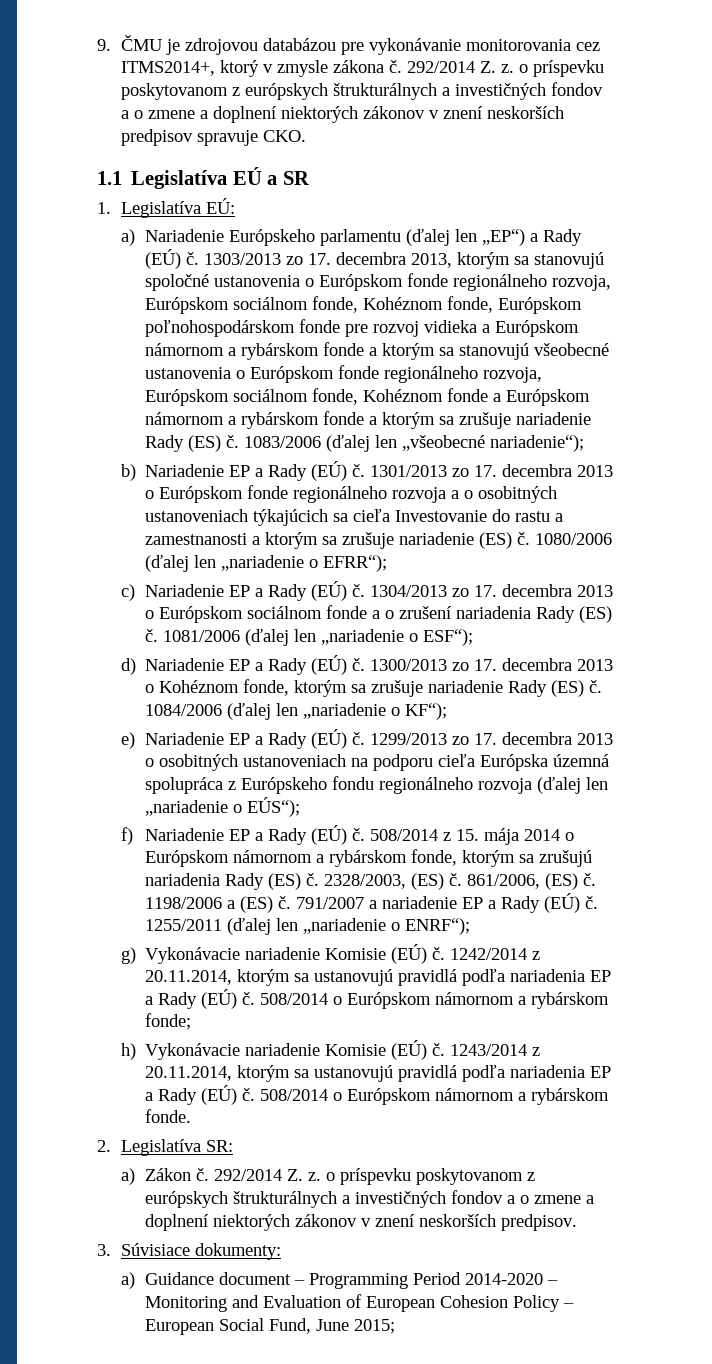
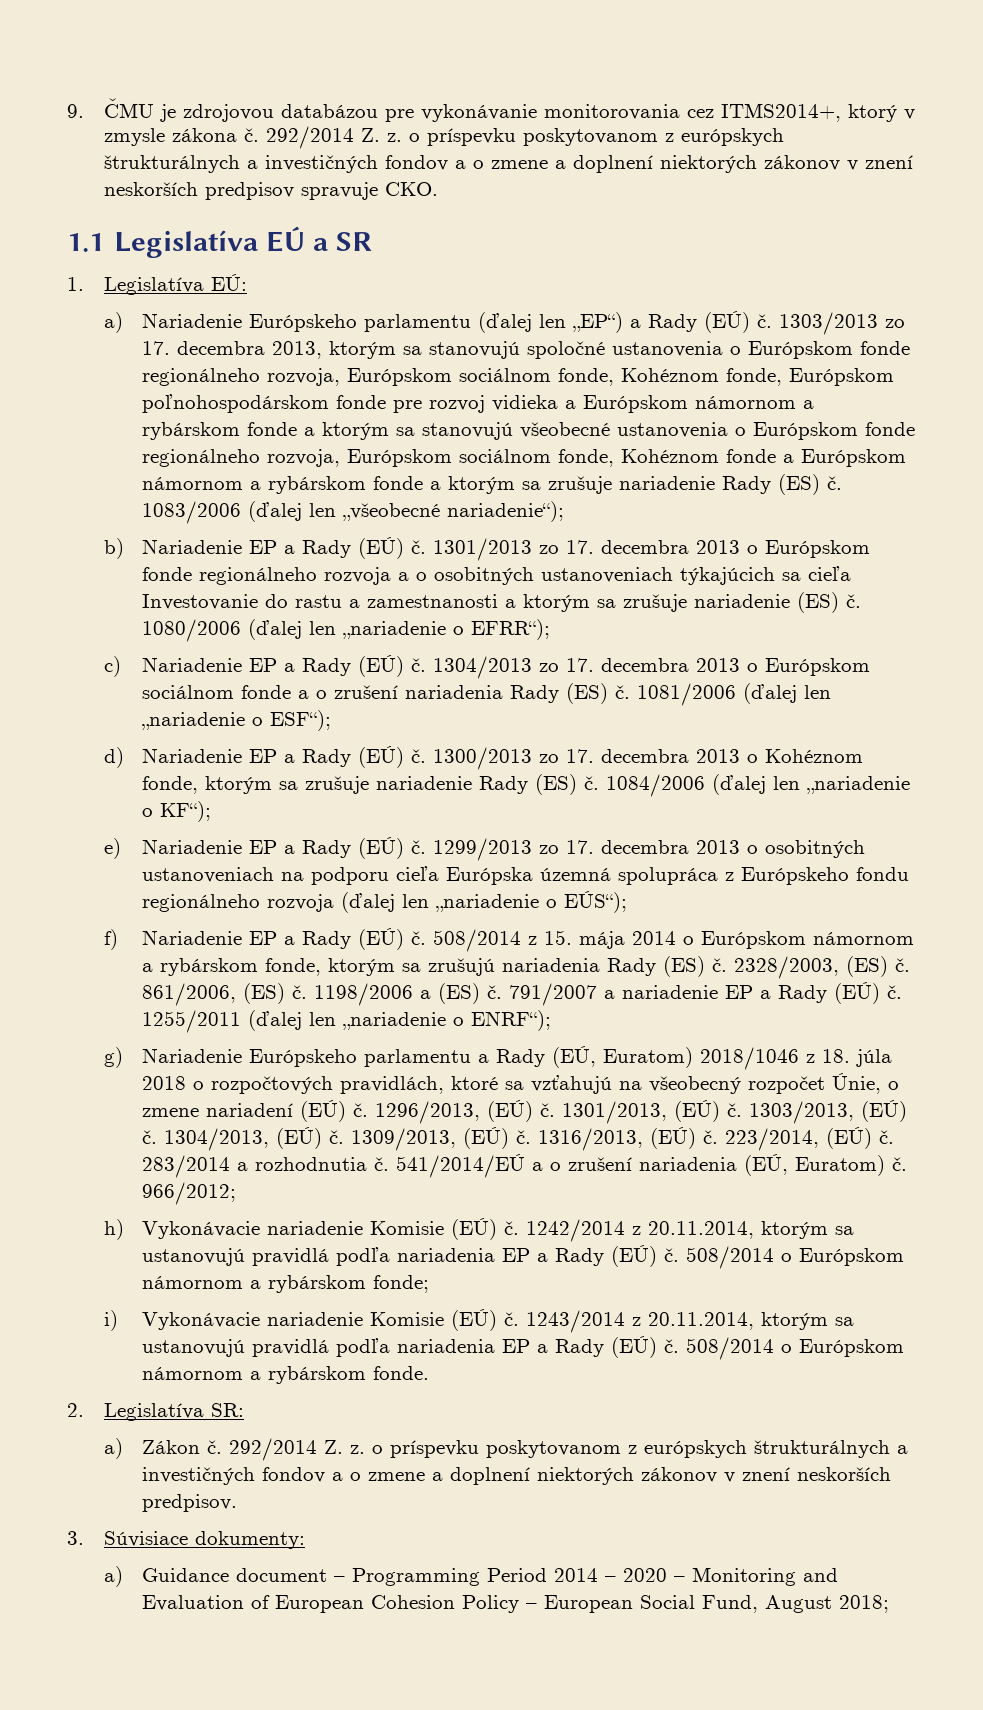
- g) Vykonávacie nariadenie Komisie (EÚ) č.
+ g) Nariadenie Európskeho parlamentu a Rady (EÚ, Euratom) 2018/1046 z 18. júla 2018 o rozpočtových pravidlách, ktoré sa vzťahujú na všeobecný rozpočet Únie, o zmene nariadení (EÚ) č. 1296/2013, (EÚ) č. 1301/2013, (EÚ) č. 1303/2013, (EÚ) č. 1304/2013, (EÚ) č. 1309/2013, (EÚ) č. 1316/2013, (EÚ) č. 223/2014, (EÚ) č. 283/2014 a rozhodnutia č. 541/2014/EÚ a o zrušení nariadenia (EÚ, Euratom) č. 966/2012;
+ h) Vykonávacie nariadenie Komisie (EÚ) č.
- h) Vykonávacie nariadenie Komisie (EÚ) č.
+ i) Vykonávacie nariadenie Komisie (EÚ) č.
- a) Guidance document – Programming Period 2014-2020 – Monitoring and Evaluation of European Cohesion Policy – European Social Fund, June 2015;
+ a) Guidance document – Programming Period 2014 – 2020 – Monitoring and Evaluation of European Cohesion Policy – European Social Fund, August 2018;

